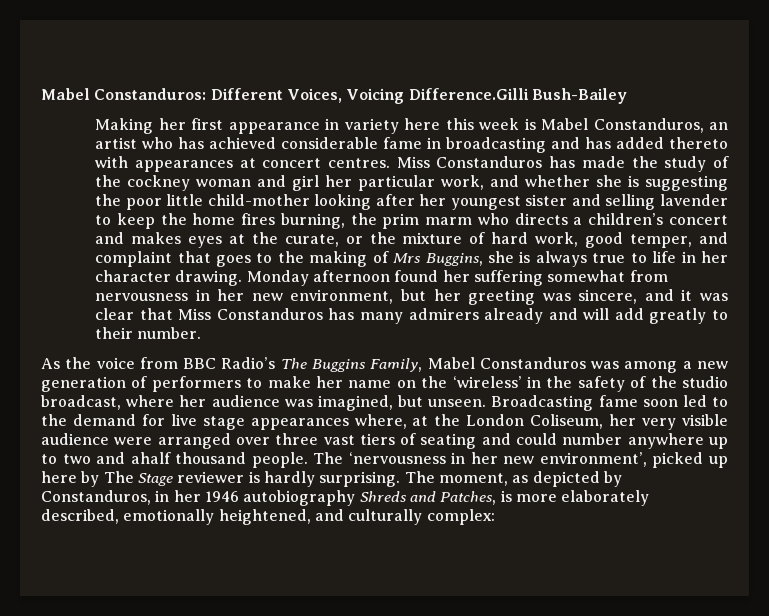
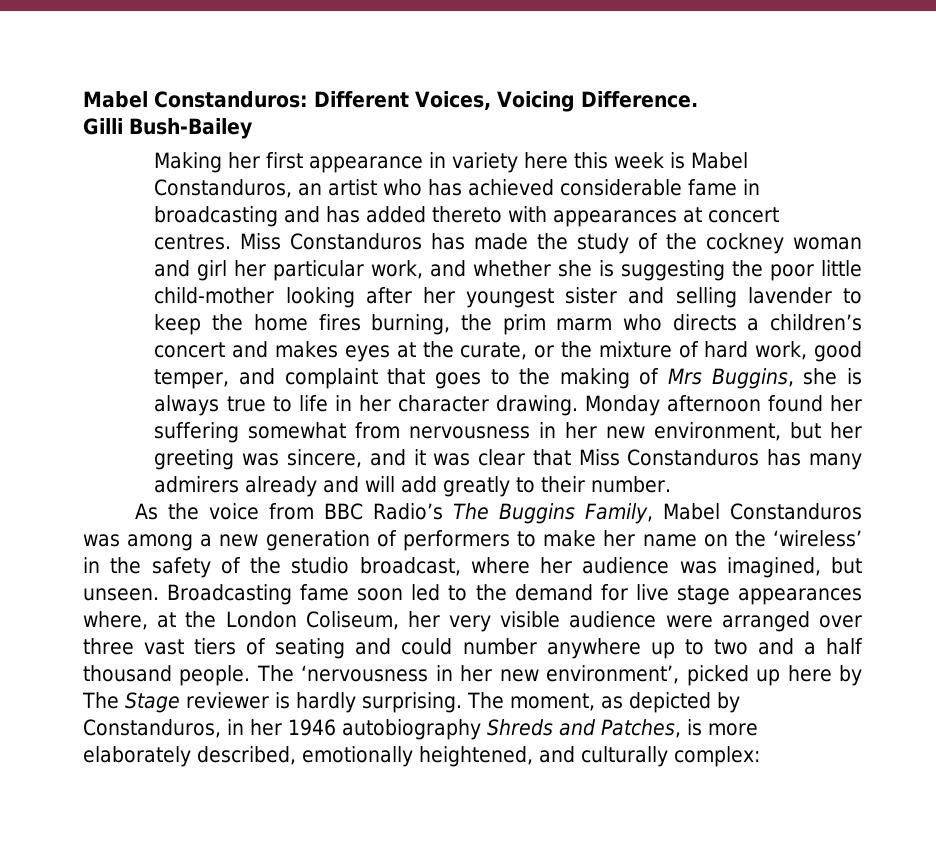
- Mabel Constanduros: Different Voices, Voicing Difference.Gilli Bush-Bailey
+ Mabel Constanduros: Different Voices, Voicing Difference.
+ Gilli Bush-Bailey
- Broadcasting fame soon led to the demand for live stage appearances where, at the London Coliseum, her very visible audience were arranged over three vast tiers of seating and could number anywhere up to two and ahalf thousand people.
+ Broadcasting fame soon led to the demand for live stage appearances where, at the London Coliseum, her very visible audience were arranged over three vast tiers of seating and could number anywhere up to two and a half thousand people.

